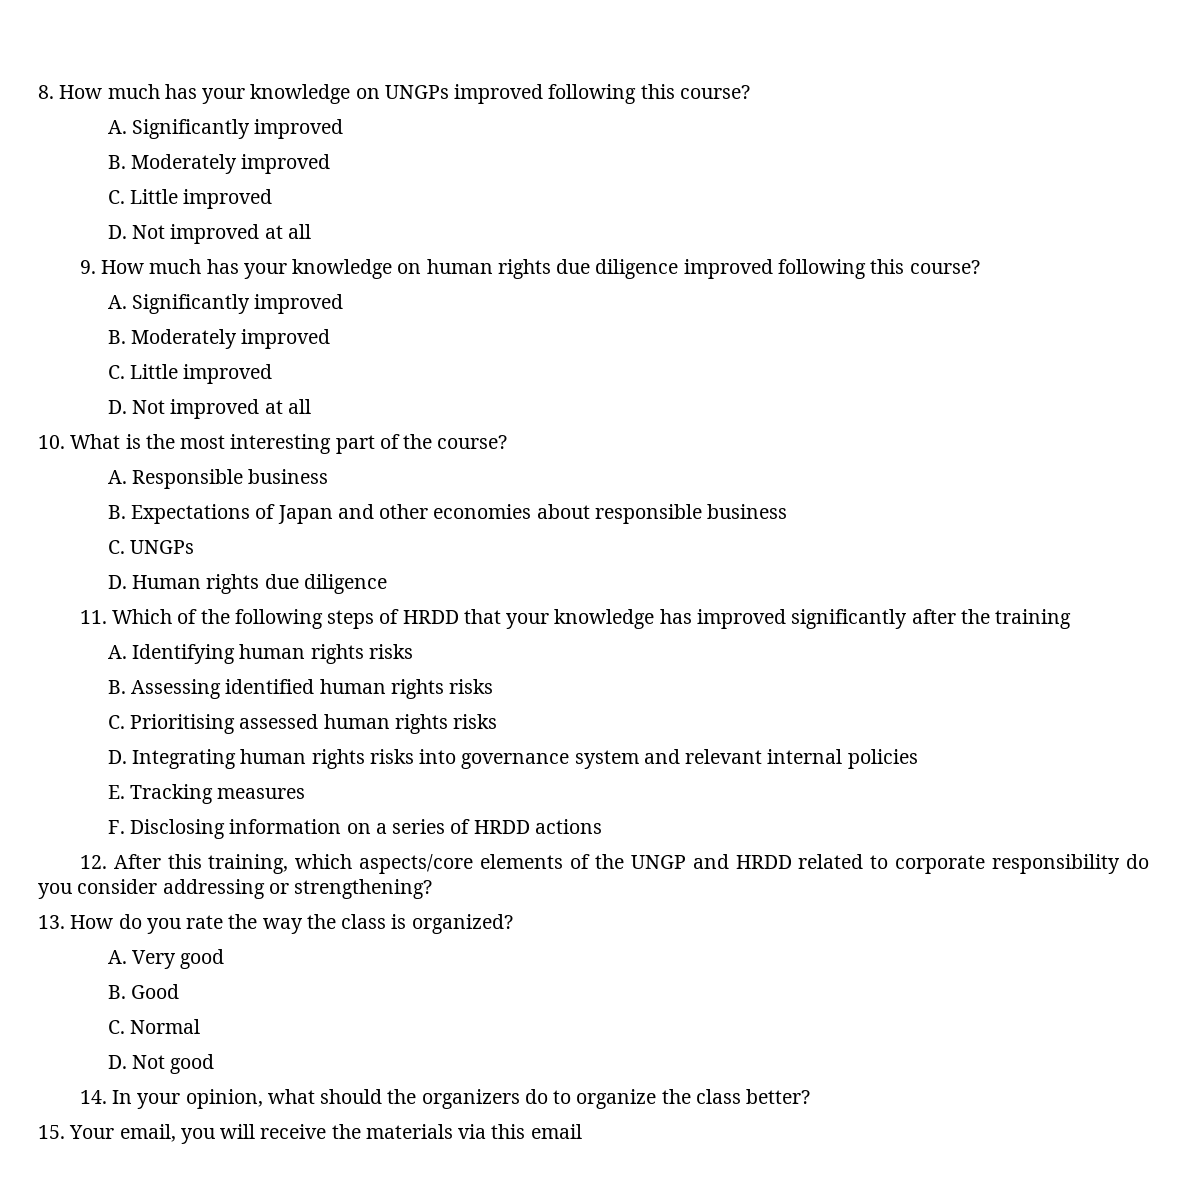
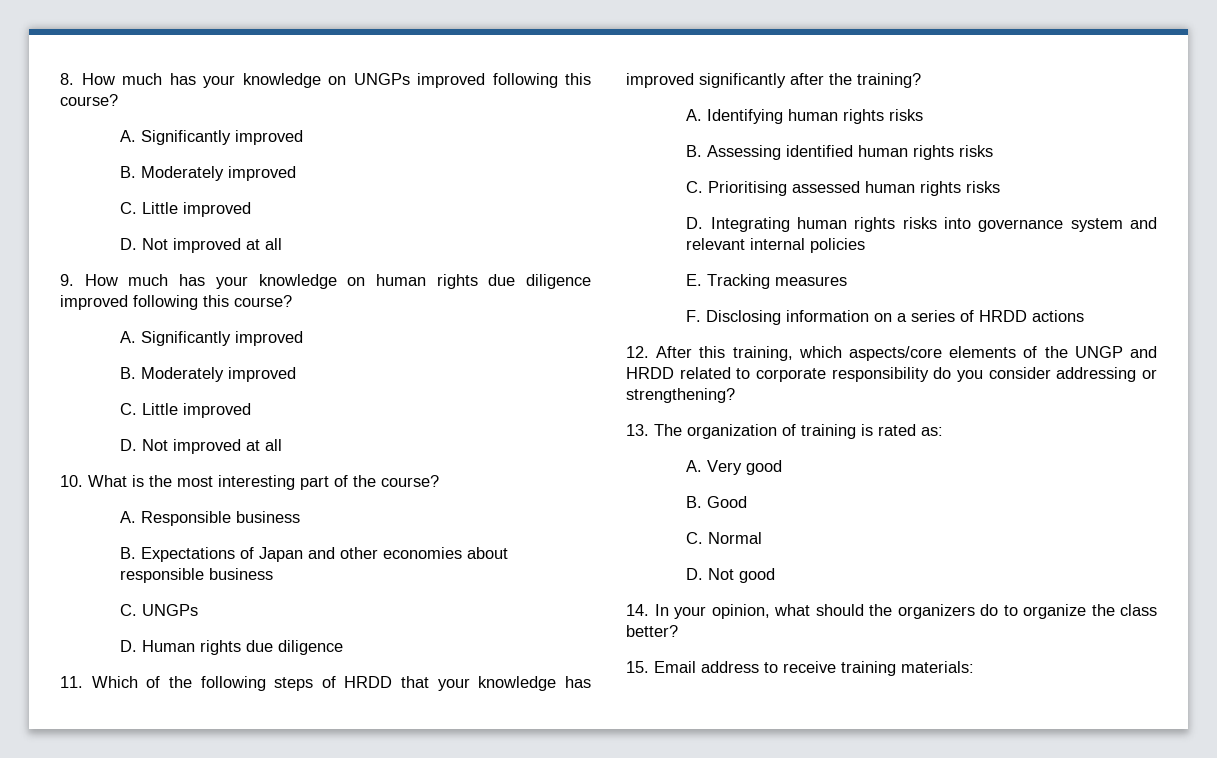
- 11. Which of the following steps of HRDD that your knowledge has improved significantly after the training
+ 11. Which of the following steps of HRDD that your knowledge has improved significantly after the training?
- 13. How do you rate the way the class is organized?
+ 13. The organization of training is rated as:
- 15. Your email, you will receive the materials via this email
+ 15. Email address to receive training materials:

